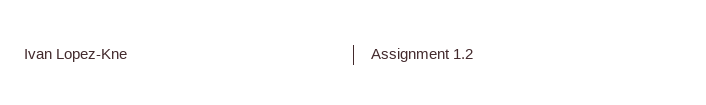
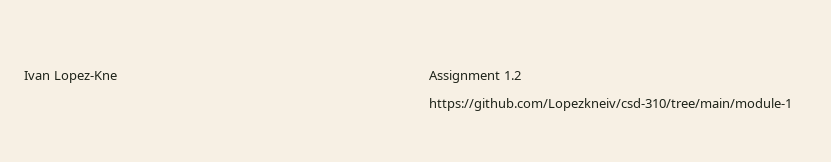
+ https://github.com/Lopezkneiv/csd-310/tree/main/module-1

